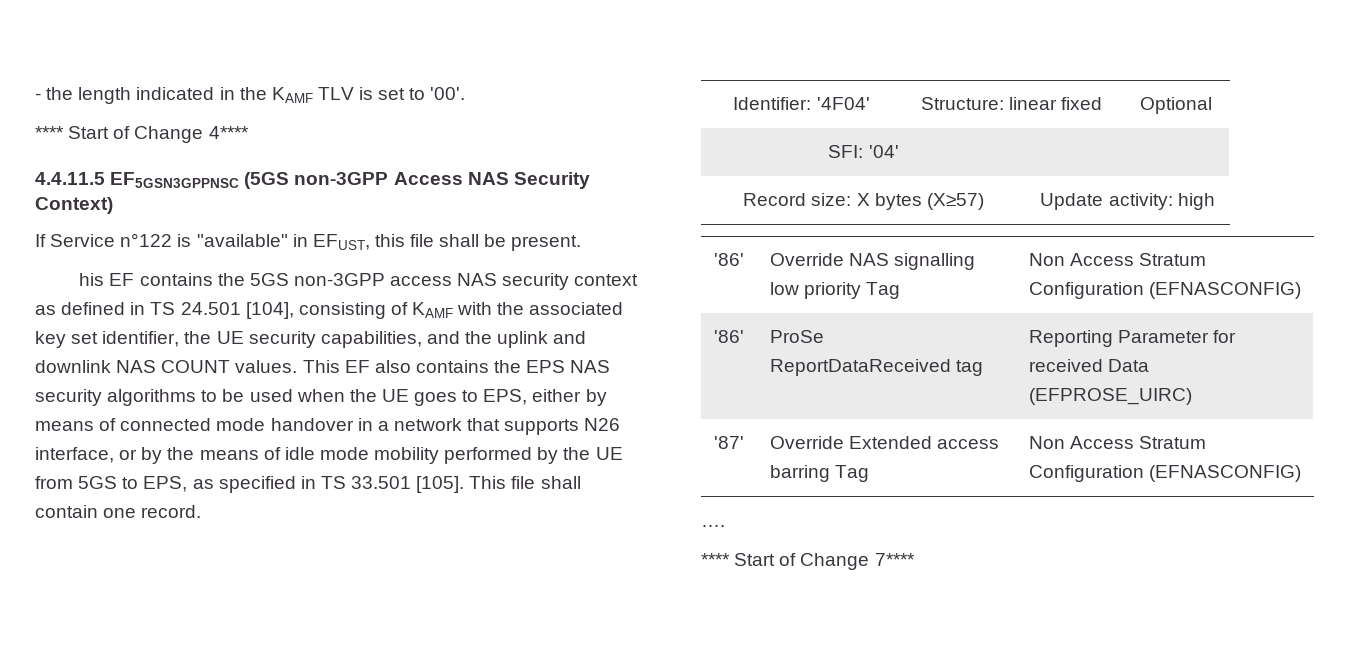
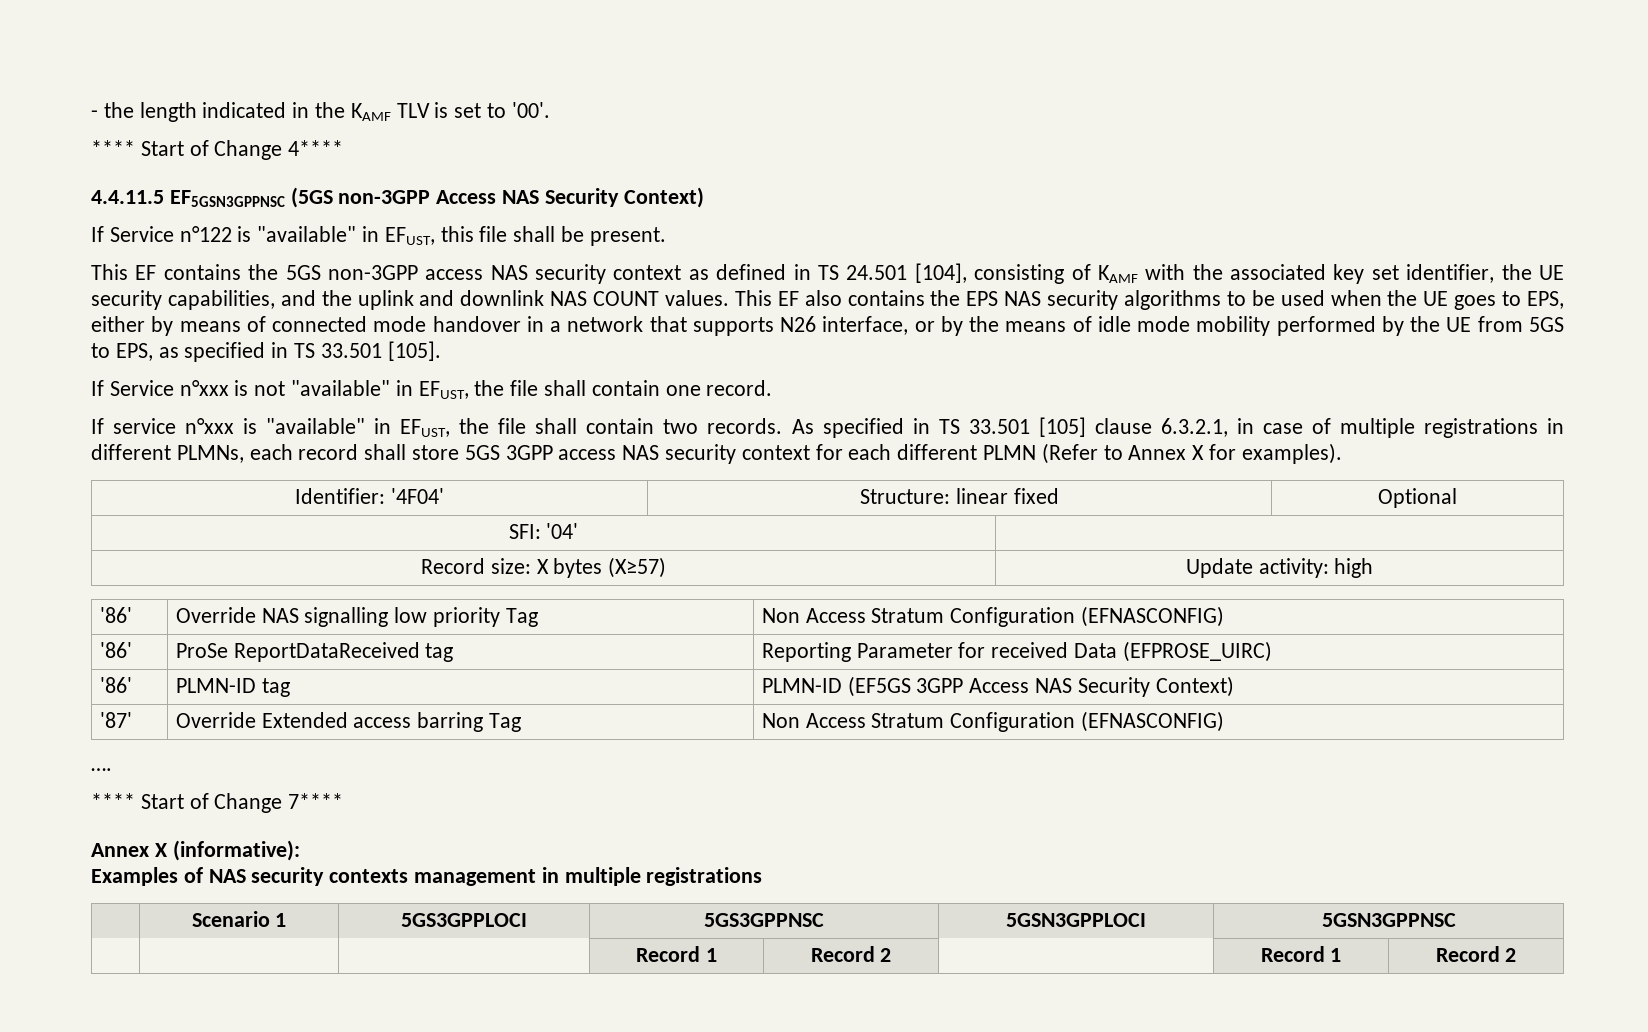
- his EF contains the 5GS non-3GPP access NAS security context as defined in TS 24.501 [104], consisting of KAMF with the associated key set identifier, the UE security capabilities, and the uplink and downlink NAS COUNT values.
+ This EF contains the 5GS non-3GPP access NAS security context as defined in TS 24.501 [104], consisting of KAMF with the associated key set identifier, the UE security capabilities, and the uplink and downlink NAS COUNT values.
- This EF also contains the EPS NAS security algorithms to be used when the UE goes to EPS, either by means of connected mode handover in a network that supports N26 interface, or by the means of idle mode mobility performed by the UE from 5GS to EPS, as specified in TS 33.501 [105]. This file shall contain one record.
+ This EF also contains the EPS NAS security algorithms to be used when the UE goes to EPS, either by means of connected mode handover in a network that supports N26 interface, or by the means of idle mode mobility performed by the UE from 5GS to EPS, as specified in TS 33.501 [105].
+ If Service n°xxx is not "available" in EFUST, the file shall contain one record.
+ If service n°xxx is "available" in EFUST, the file shall contain two records. As specified in TS 33.501 [105] clause 6.3.2.1, in case of multiple registrations in different PLMNs, each record shall store 5GS 3GPP access NAS security context for each different PLMN (Refer to Annex X for examples).
+ '86' | PLMN-ID tag | PLMN-ID (EF5GS 3GPP Access NAS Security Context)
+ Annex X (informative):
+ Examples of NAS security contexts management in multiple registrations
+ | Scenario 1 | 5GS3GPPLOCI | 5GS3GPPNSC | 5GSN3GPPLOCI | 5GSN3GPPNSC
+ | | | Record 1 | Record 2 | | Record 1 | Record 2

